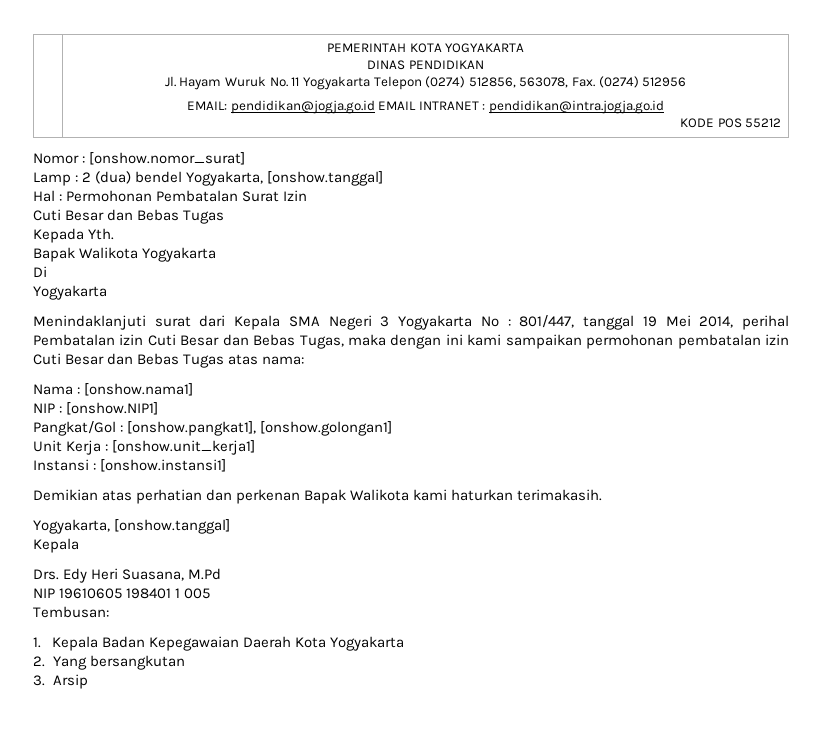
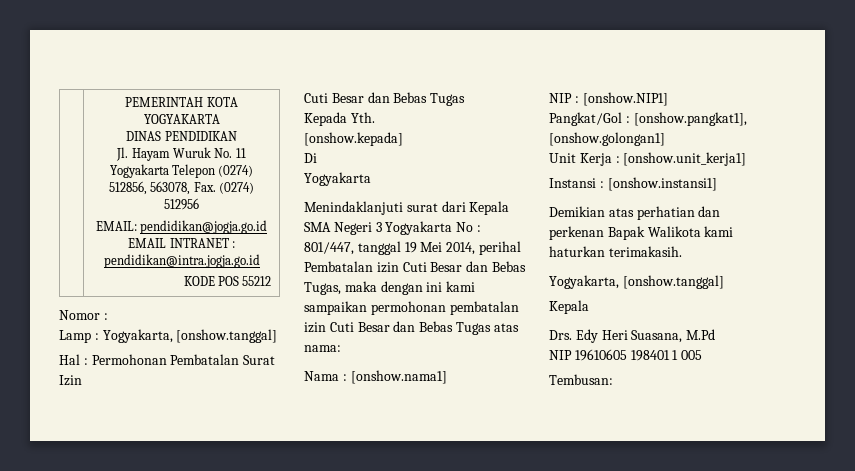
- Nomor : [onshow.nomor_surat]
+ Nomor :
- Lamp : 2 (dua) bendel Yogyakarta, [onshow.tanggal]
+ Lamp : Yogyakarta, [onshow.tanggal]
- Bapak Walikota Yogyakarta
+ [onshow.kepada]
- 1. Kepala Badan Kepegawaian Daerah Kota Yogyakarta
- 2. Yang bersangkutan
- 3. Arsip

